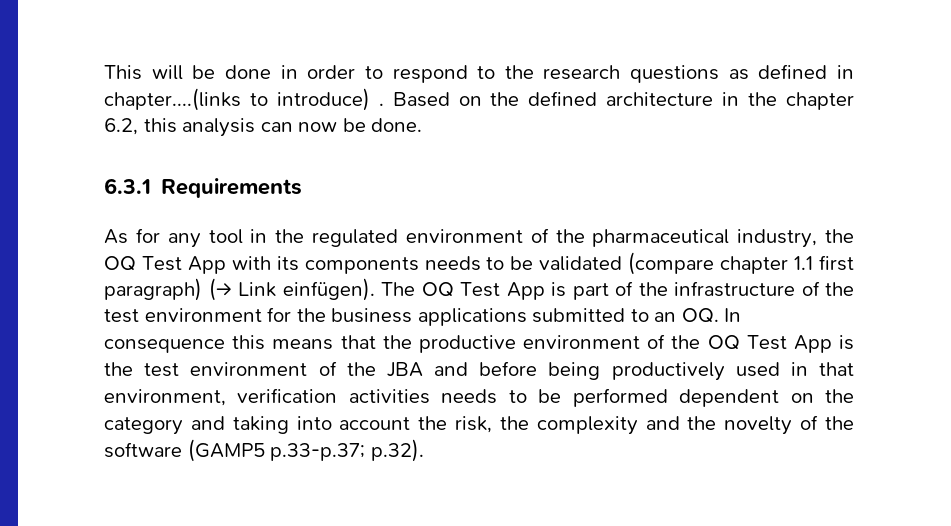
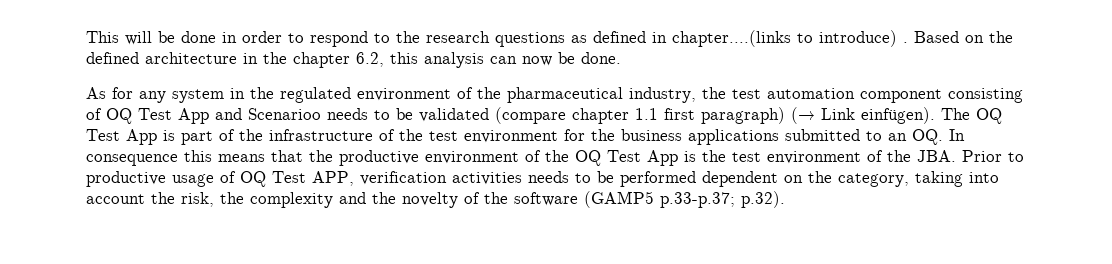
- 6.3.1 Requirements
- As for any tool in the regulated environment of the pharmaceutical industry, the OQ Test App with its components needs to be validated (compare chapter 1.1 first paragraph) (→ Link einfügen).
+ As for any system in the regulated environment of the pharmaceutical industry, the test automation component consisting of OQ Test App and Scenarioo needs to be validated (compare chapter 1.1 first paragraph) (→ Link einfügen).
- The OQ Test App is part of the infrastructure of the test environment for the business applications submitted to an OQ. In consequence this means that the productive environment of the OQ Test App is the test environment of the JBA and before being productively used in that environment, verification activities needs to be performed dependent on the category and taking into account the risk, the complexity and the novelty of the software (GAMP5 p.33-p.37;
+ The OQ Test App is part of the infrastructure of the test environment for the business applications submitted to an OQ. In consequence this means that the productive environment of the OQ Test App is the test environment of the JBA. Prior to productive usage of OQ Test APP, verification activities needs to be performed dependent on the category, taking into account the risk, the complexity and the novelty of the software (GAMP5 p.33-p.37;

